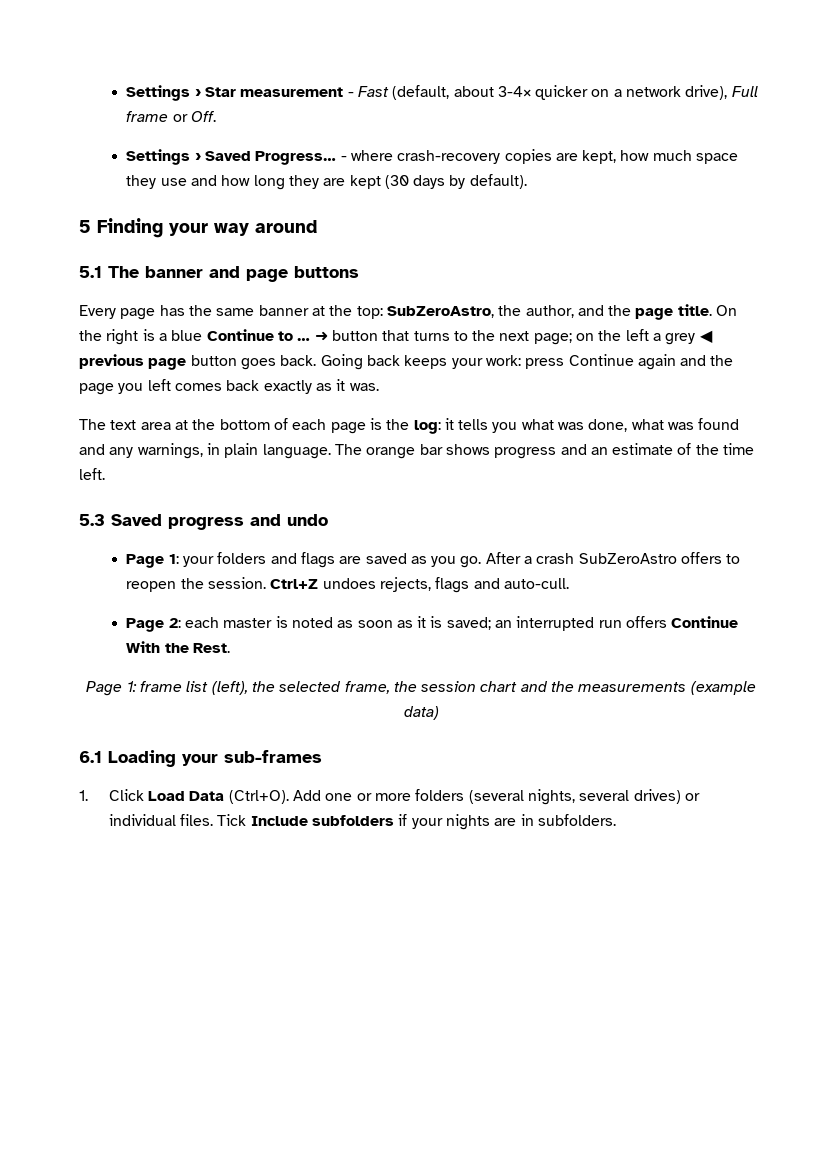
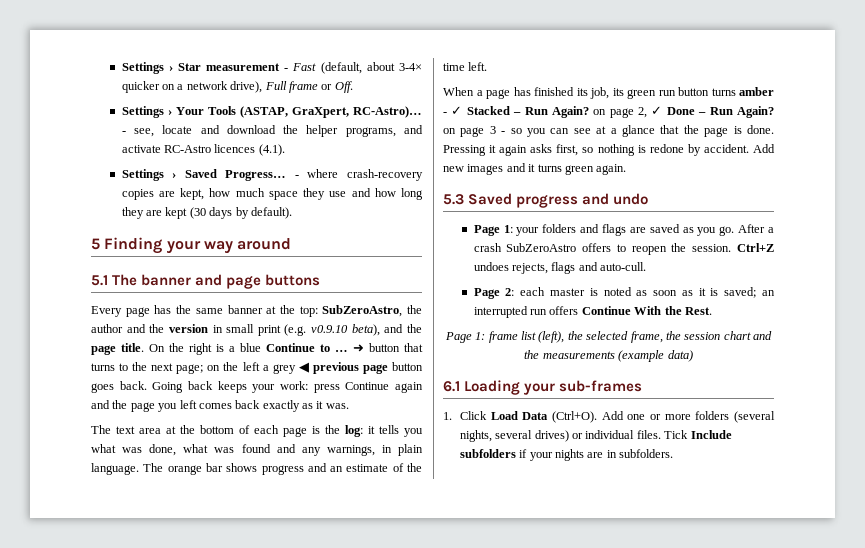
+ Settings › Your Tools (ASTAP, GraXpert, RC-Astro)… - see, locate and download the helper programs, and activate RC-Astro licences (4.1).
- Every page has the same banner at the top: SubZeroAstro, the author, and the page title.
+ Every page has the same banner at the top: SubZeroAstro, the author and the version in small print (e.g. v0.9.10 beta), and the page title.
+ When a page has finished its job, its green run button turns amber - ✓ Stacked – Run Again? on page 2, ✓ Done – Run Again? on page 3 - so you can see at a glance that the page is done. Pressing it again asks first, so nothing is redone by accident. Add new images and it turns green again.

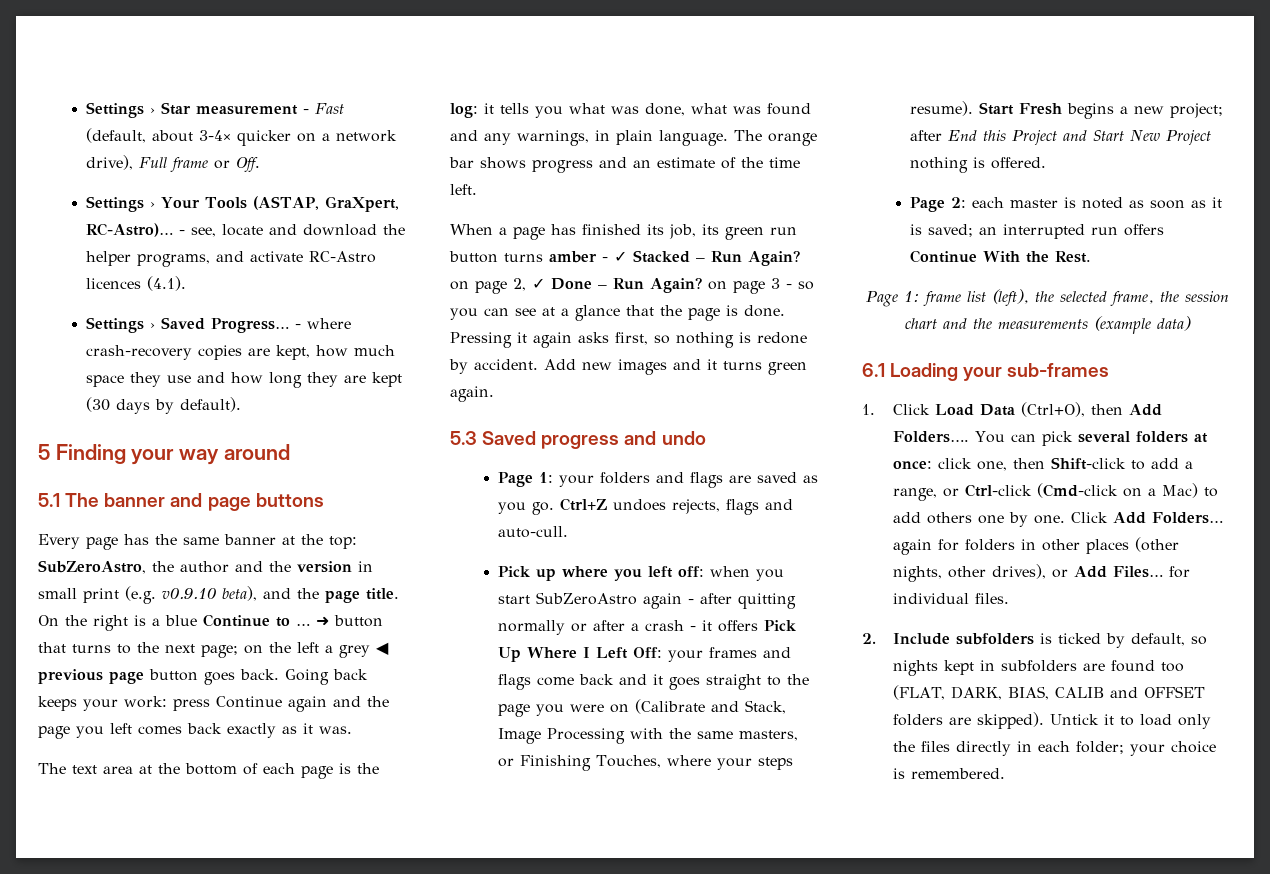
- After a crash SubZeroAstro offers to reopen the session.
+ Pick up where you left off: when you start SubZeroAstro again - after quitting normally or after a crash - it offers Pick Up Where I Left Off: your frames and flags come back and it goes straight to the page you were on (Calibrate and Stack, Image Processing with the same masters, or Finishing Touches, where your steps resume). Start Fresh begins a new project; after End this Project and Start New Project nothing is offered.
- 1. Click Load Data (Ctrl+O). Add one or more folders (several nights, several drives) or individual files. Tick Include subfolders if your nights are in subfolders.
+ 1. Click Load Data (Ctrl+O), then Add Folders…. You can pick several folders at once: click one, then Shift-click to add a range, or Ctrl-click (Cmd-click on a Mac) to add others one by one. Click Add Folders… again for folders in other places (other nights, other drives), or Add Files… for individual files.
+ 2. Include subfolders is ticked by default, so nights kept in subfolders are found too (FLAT, DARK, BIAS, CALIB and OFFSET folders are skipped). Untick it to load only the files directly in each folder; your choice is remembered.

